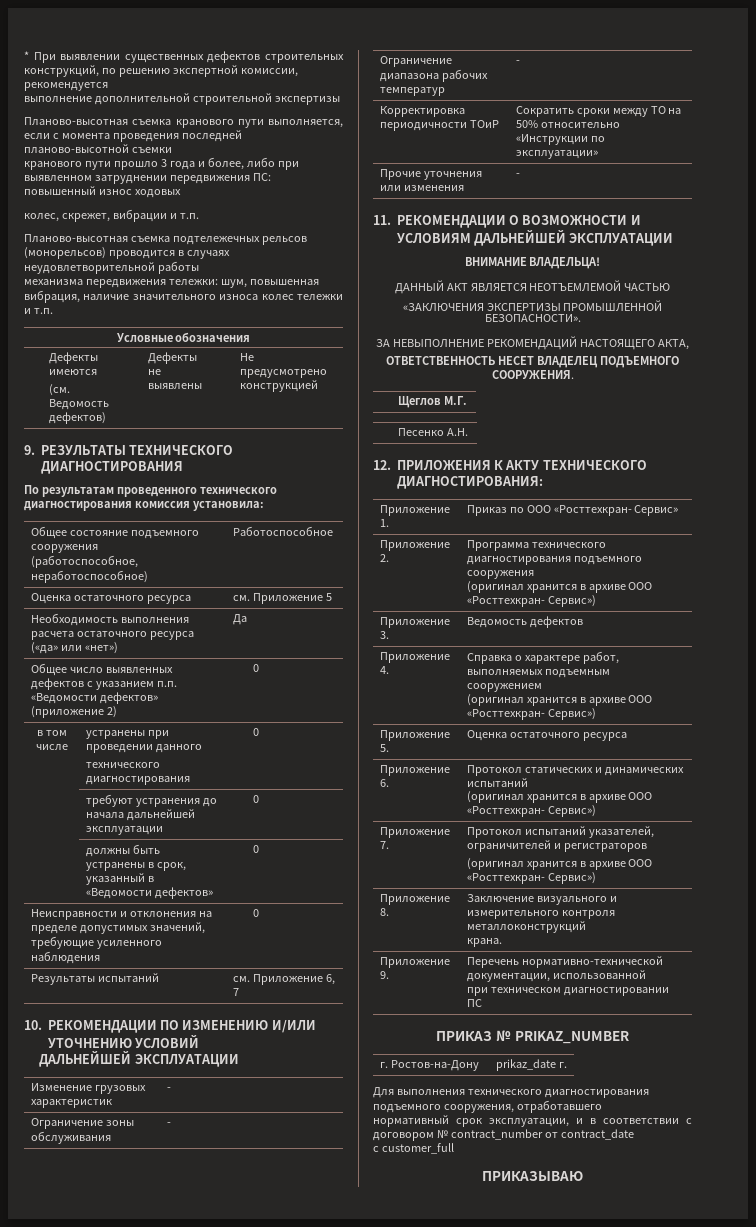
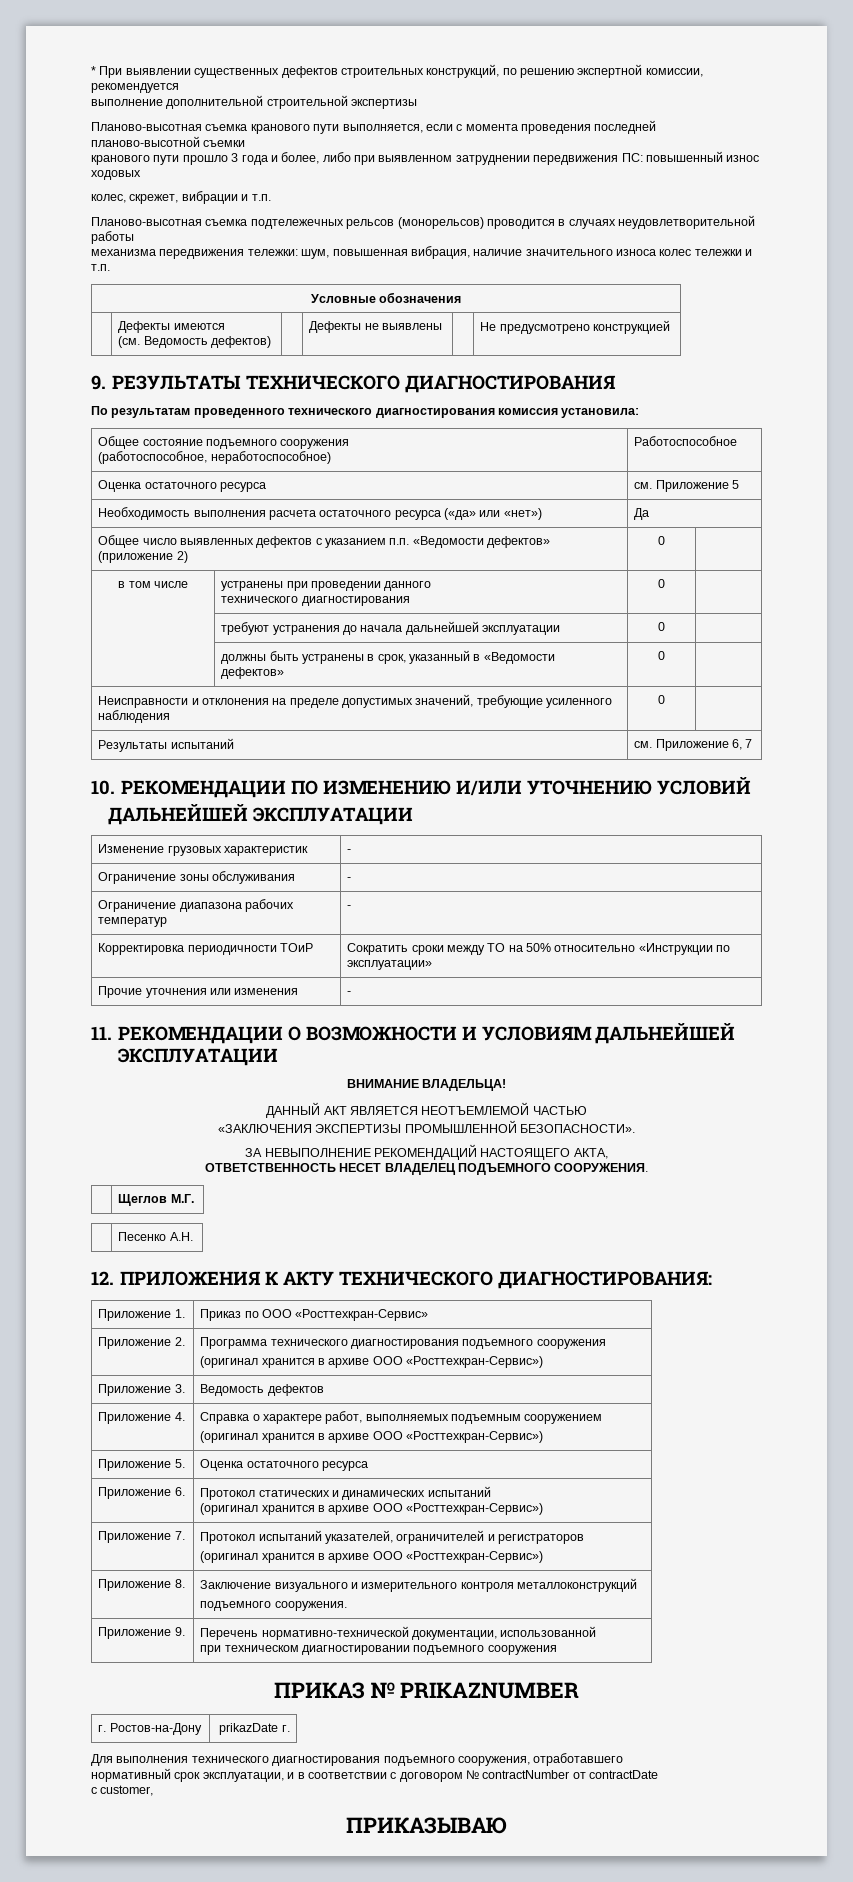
- Приложение 1. | Приказ по ООО «Росттехкран- Сервис»
+ Приложение 1. | Приказ по ООО «Росттехкран-Сервис»
  Приложение 2. | Программа технического диагностирования подъемного сооружения
- (оригинал хранится в архиве ООО «Росттехкран- Сервис»)
+ (оригинал хранится в архиве ООО «Росттехкран-Сервис»)
  Приложение 4. | Справка о характере работ, выполняемых подъемным сооружением
- (оригинал хранится в архиве ООО «Росттехкран- Сервис»)
+ (оригинал хранится в архиве ООО «Росттехкран-Сервис»)
  Приложение 6. | Протокол статических и динамических испытаний
- (оригинал хранится в архиве ООО «Росттехкран- Сервис»)
+ (оригинал хранится в архиве ООО «Росттехкран-Сервис»)
  Приложение 7. | Протокол испытаний указателей, ограничителей и регистраторов
- (оригинал хранится в архиве ООО «Росттехкран- Сервис»)
+ (оригинал хранится в архиве ООО «Росттехкран-Сервис»)
  Приложение 8. | Заключение визуального и измерительного контроля металлоконструкций
- крана.
+ подъемного сооружения.
  Приложение 9. | Перечень нормативно-технической документации, использованной
- при техническом диагностировании ПС
+ при техническом диагностировании подъемного сооружения
- ПРИКАЗ № PRIKAZ_NUMBER
+ ПРИКАЗ № PRIKAZNUMBER
- г. Ростов-на-Дону | prikaz_date г.
+ г. Ростов-на-Дону | prikazDate г.
- нормативный срок эксплуатации, и в соответствии с договором № contract_number от contract_date
- с customer_full
+ нормативный срок эксплуатации, и в соответствии с договором № contractNumber от contractDate
+ с customer,

